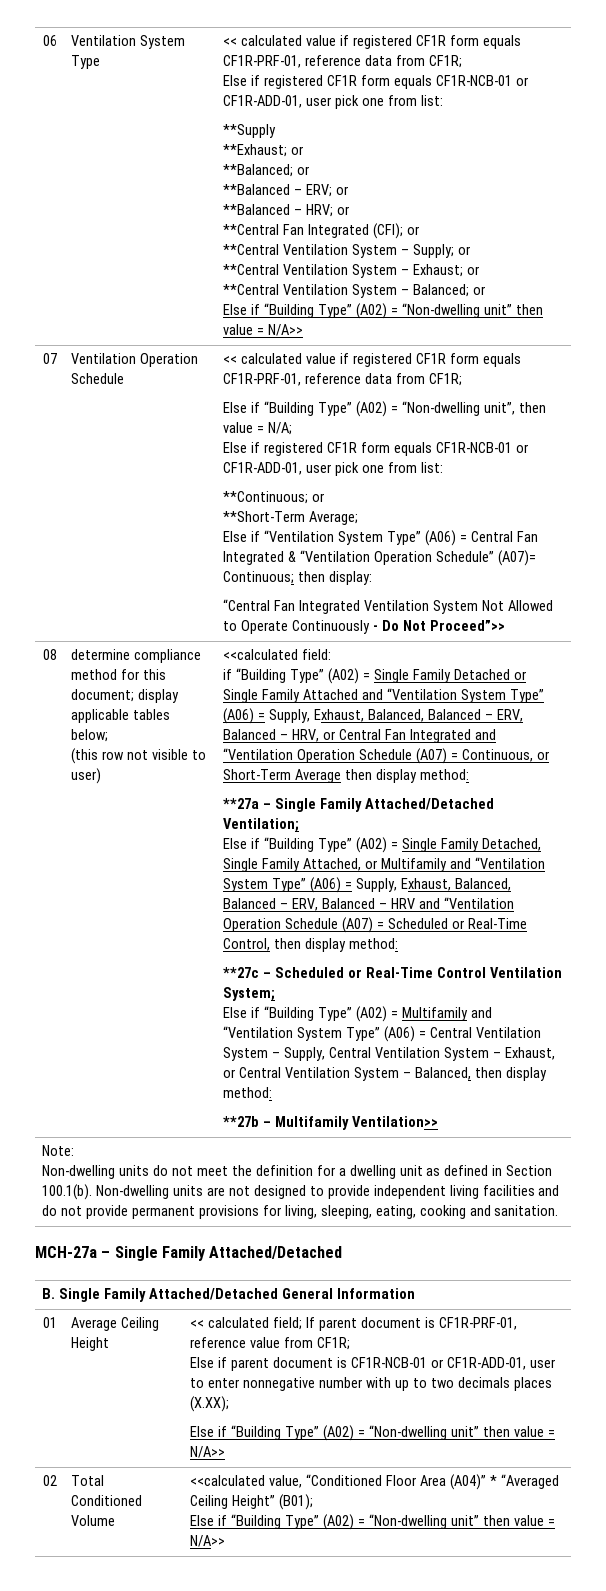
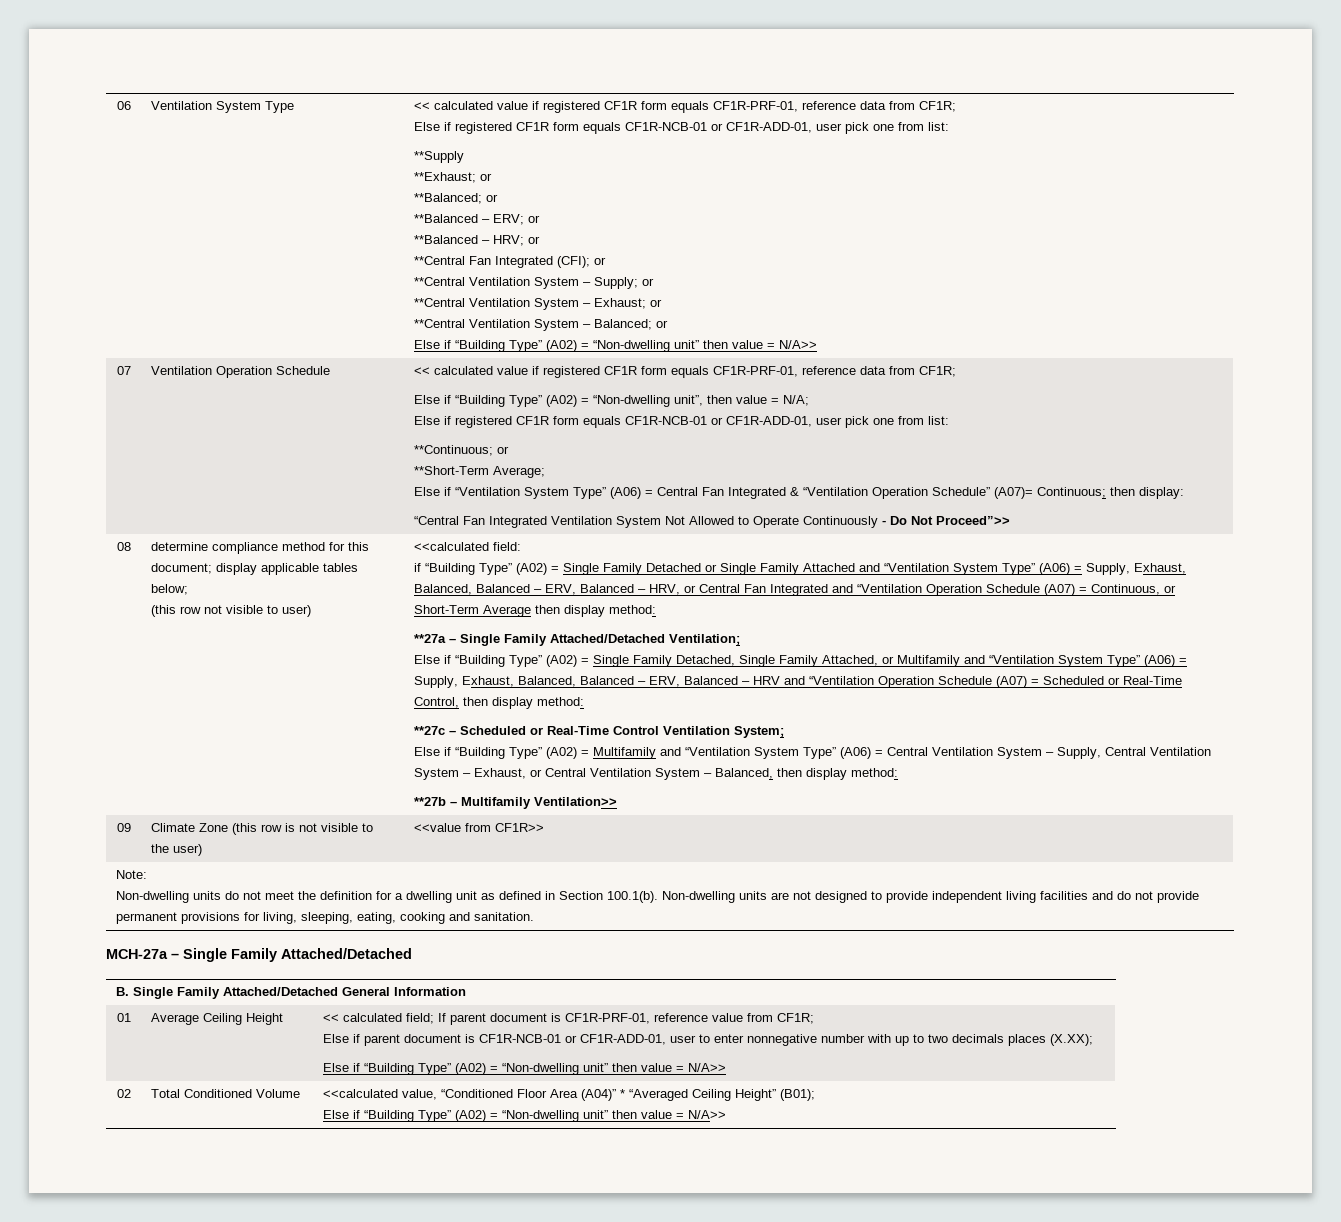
+ 09 | Climate Zone (this row is not visible to the user) | <<value from CF1R>>

